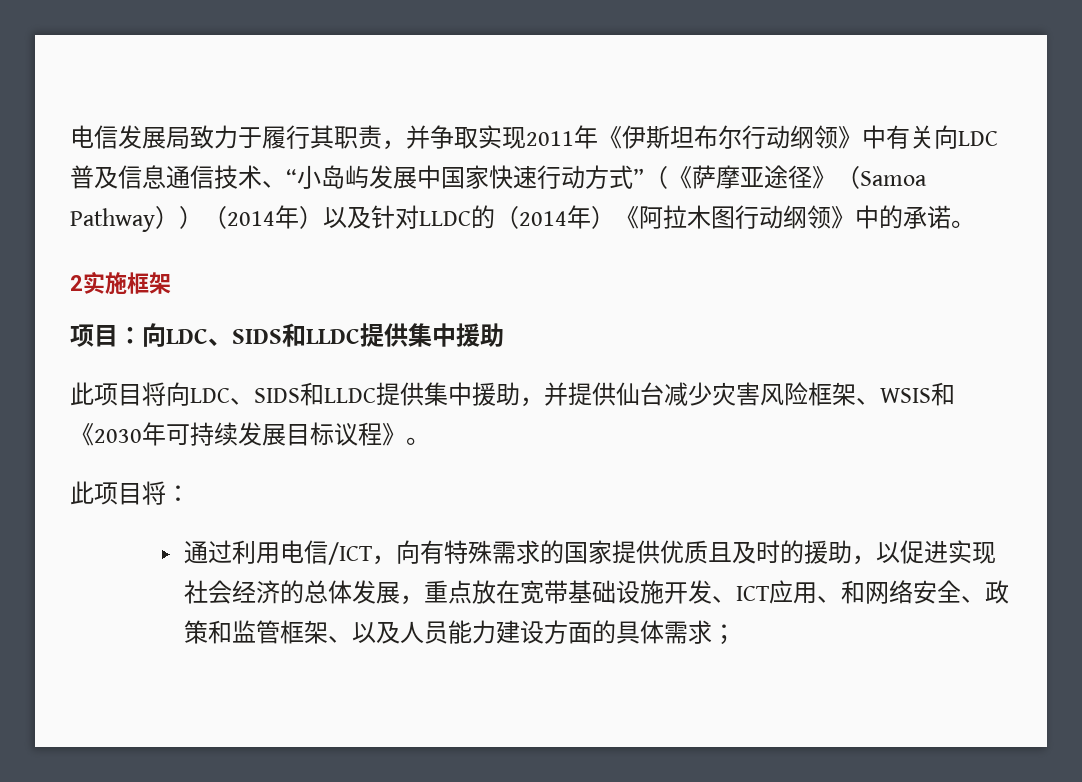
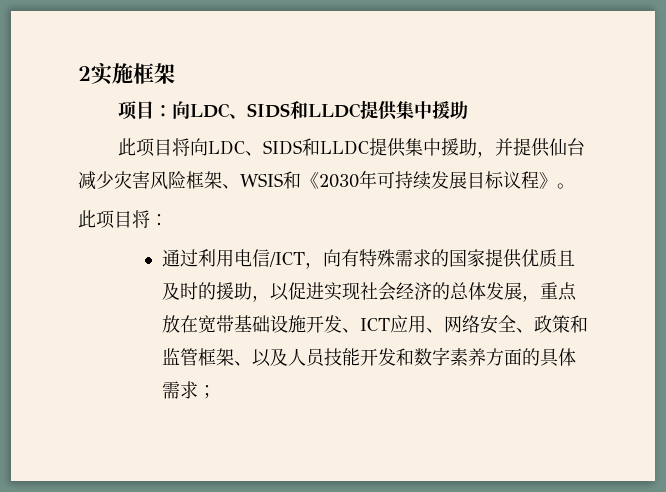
- 电信发展局致力于履行其职责，并争取实现2011年《伊斯坦布尔行动纲领》中有关向LDC普及信息通信技术、“小岛屿发展中国家快速行动方式”（《萨摩亚途径》（Samoa Pathway））（2014年）以及针对LLDC的（2014年）《阿拉木图行动纲领》中的承诺。
- 通过利用电信/ICT，向有特殊需求的国家提供优质且及时的援助，以促进实现社会经济的总体发展，重点放在宽带基础设施开发、ICT应用、和网络安全、政策和监管框架、以及人员能力建设方面的具体需求；
+ 通过利用电信/ICT，向有特殊需求的国家提供优质且及时的援助，以促进实现社会经济的总体发展，重点放在宽带基础设施开发、ICT应用、网络安全、政策和监管框架、以及人员技能开发和数字素养方面的具体需求；

